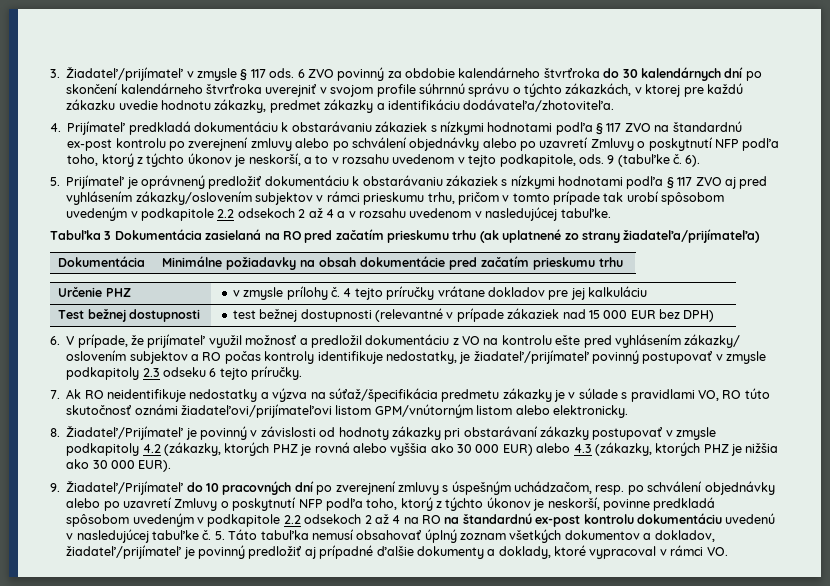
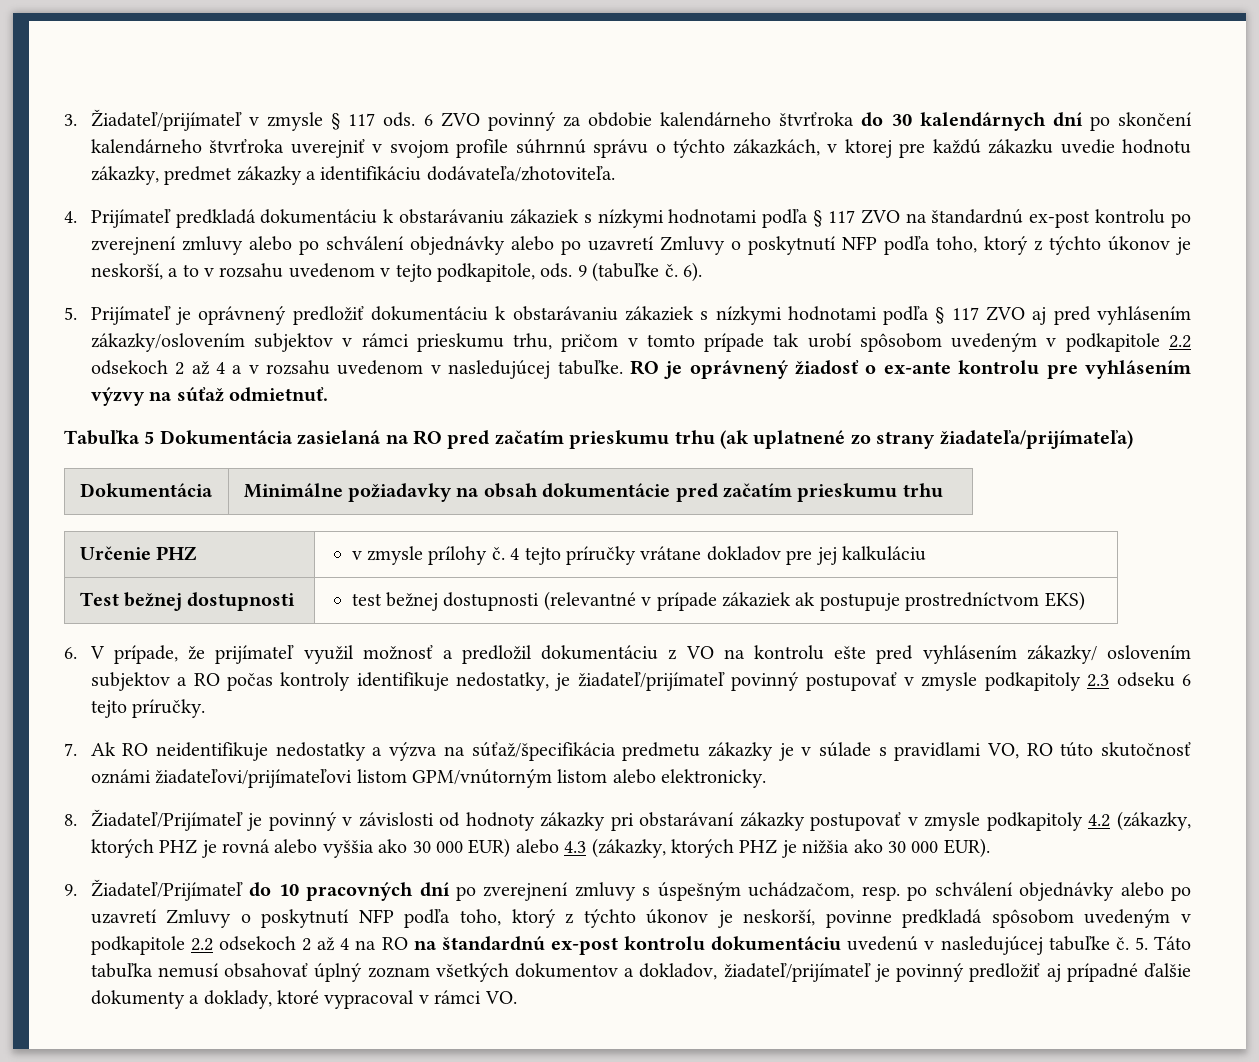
+ RO je oprávnený žiadosť o ex-ante kontrolu pre vyhlásením výzvy na súťaž odmietnuť.
- Tabuľka 3 Dokumentácia zasielaná na RO pred začatím prieskumu trhu (ak uplatnené zo strany žiadateľa/prijímateľa)
+ Tabuľka 5 Dokumentácia zasielaná na RO pred začatím prieskumu trhu (ak uplatnené zo strany žiadateľa/prijímateľa)
- Test bežnej dostupnosti | test bežnej dostupnosti (relevantné v prípade zákaziek nad 15 000 EUR bez DPH)
+ Test bežnej dostupnosti | test bežnej dostupnosti (relevantné v prípade zákaziek ak postupuje prostredníctvom EKS)

